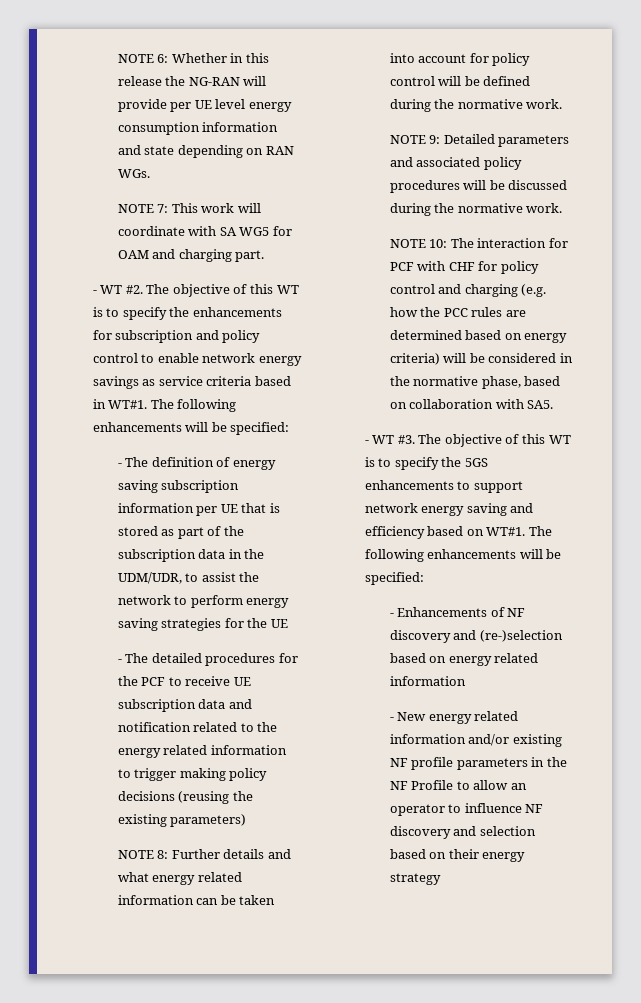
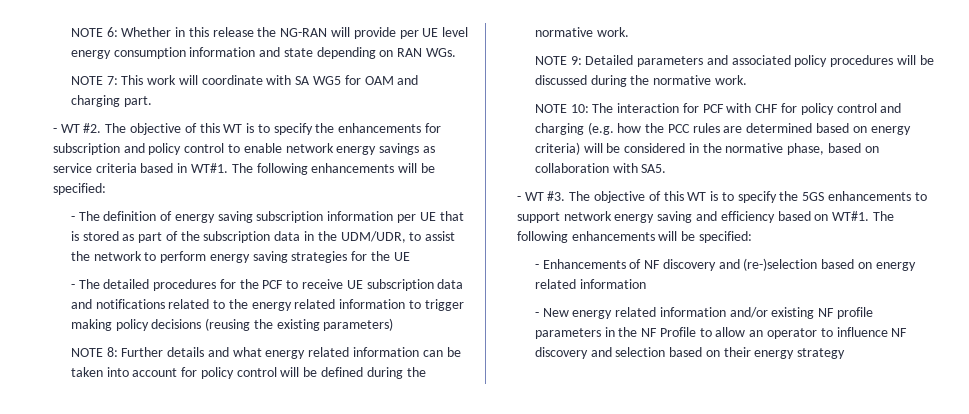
- - The detailed procedures for the PCF to receive UE subscription data and notification related to the energy related information to trigger making policy decisions (reusing the existing parameters)
+ - The detailed procedures for the PCF to receive UE subscription data and notifications related to the energy related information to trigger making policy decisions (reusing the existing parameters)

